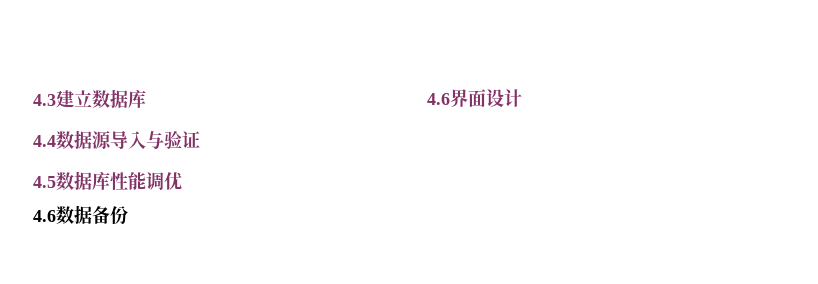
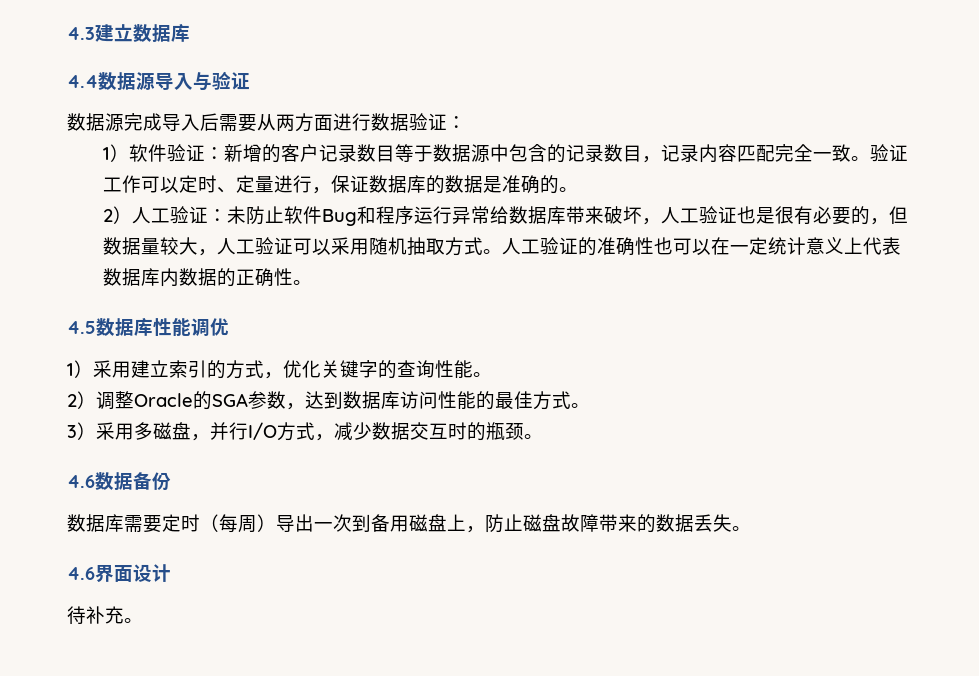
+ 数据源完成导入后需要从两方面进行数据验证：
+ 1）软件验证：新增的客户记录数目等于数据源中包含的记录数目，记录内容匹配完全一致。验证工作可以定时、定量进行，保证数据库的数据是准确的。
+ 2）人工验证：未防止软件Bug和程序运行异常给数据库带来破坏，人工验证也是很有必要的，但数据量较大，人工验证可以采用随机抽取方式。人工验证的准确性也可以在一定统计意义上代表数据库内数据的正确性。
+ 1）采用建立索引的方式，优化关键字的查询性能。
+ 2）调整Oracle的SGA参数，达到数据库访问性能的最佳方式。
+ 3）采用多磁盘，并行I/O方式，减少数据交互时的瓶颈。
  4.6数据备份
+ 数据库需要定时（每周）导出一次到备用磁盘上，防止磁盘故障带来的数据丢失。
+ 待补充。

